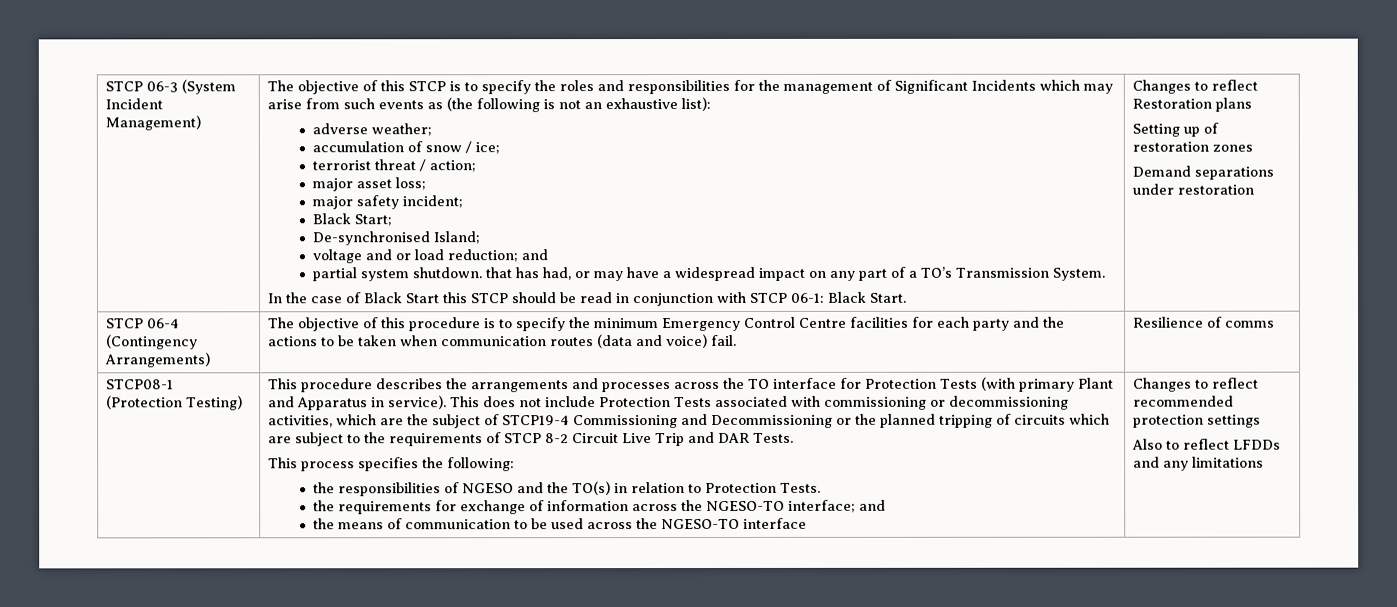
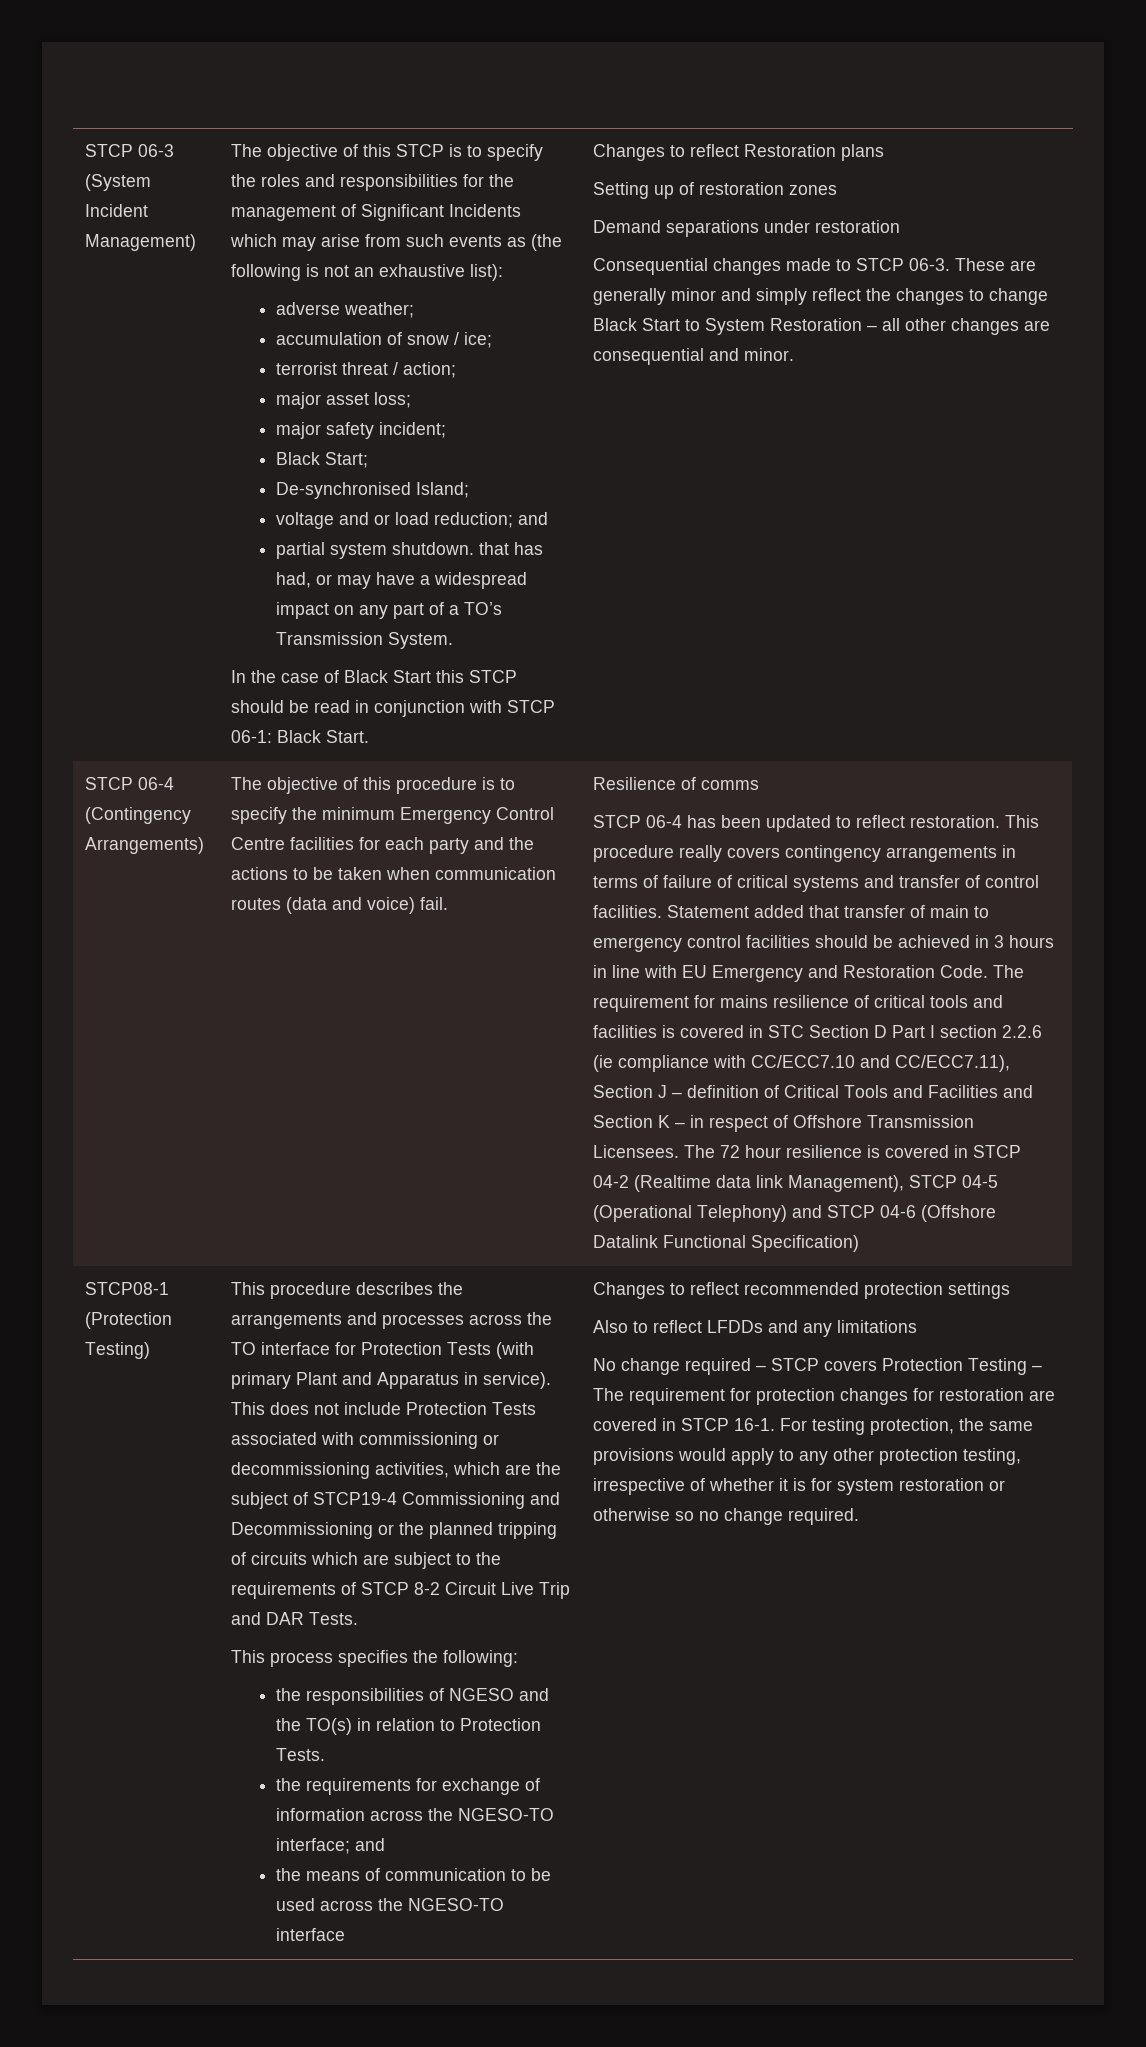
+ Consequential changes made to STCP 06-3. These are generally minor and simply reflect the changes to change Black Start to System Restoration – all other changes are consequential and minor.
+ STCP 06-4 has been updated to reflect restoration. This procedure really covers contingency arrangements in terms of failure of critical systems and transfer of control facilities. Statement added that transfer of main to emergency control facilities should be achieved in 3 hours in line with EU Emergency and Restoration Code. The requirement for mains resilience of critical tools and facilities is covered in STC Section D Part I section 2.2.6 (ie compliance with CC/ECC7.10 and CC/ECC7.11), Section J – definition of Critical Tools and Facilities and Section K – in respect of Offshore Transmission Licensees. The 72 hour resilience is covered in STCP 04-2 (Realtime data link Management), STCP 04-5 (Operational Telephony) and STCP 04-6 (Offshore Datalink Functional Specification)
+ No change required – STCP covers Protection Testing – The requirement for protection changes for restoration are covered in STCP 16-1. For testing protection, the same provisions would apply to any other protection testing, irrespective of whether it is for system restoration or otherwise so no change required.

